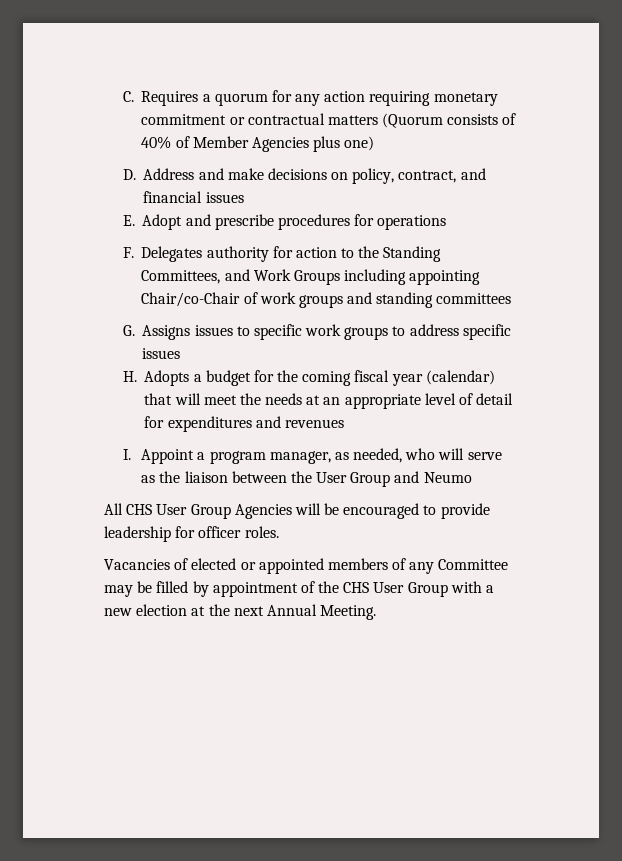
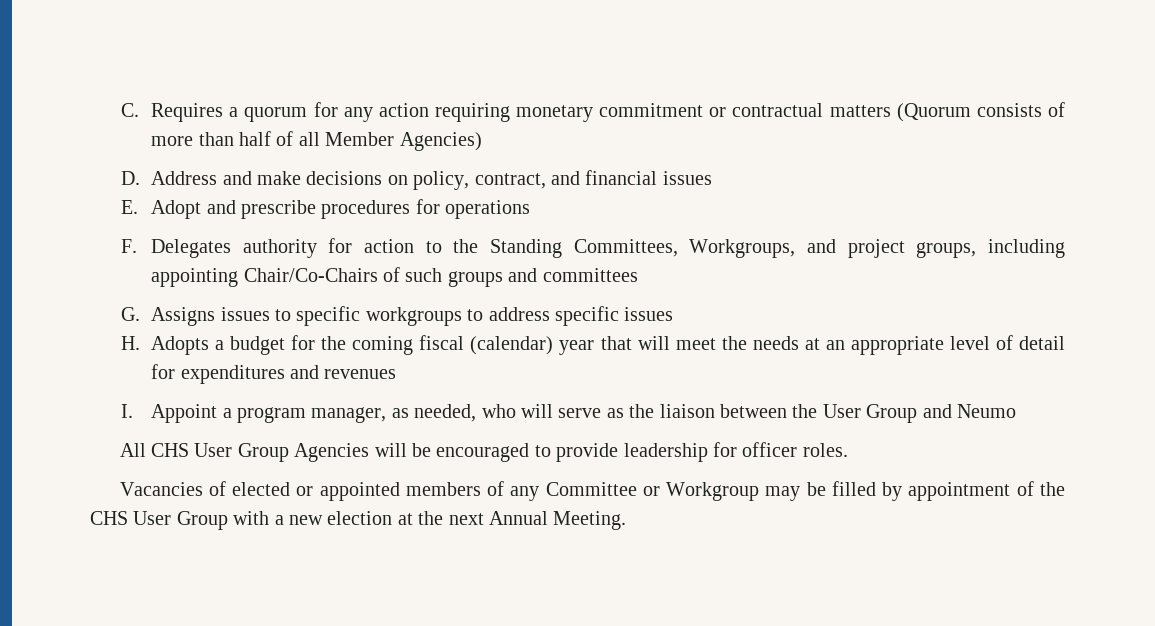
- C. Requires a quorum for any action requiring monetary commitment or contractual matters (Quorum consists of 40% of Member Agencies plus one)
+ C. Requires a quorum for any action requiring monetary commitment or contractual matters (Quorum consists of more than half of all Member Agencies)
- F. Delegates authority for action to the Standing Committees, and Work Groups including appointing Chair/co-Chair of work groups and standing committees
+ F. Delegates authority for action to the Standing Committees, Workgroups, and project groups, including appointing Chair/Co-Chairs of such groups and committees
- G. Assigns issues to specific work groups to address specific issues
+ G. Assigns issues to specific workgroups to address specific issues
- H. Adopts a budget for the coming fiscal year (calendar) that will meet the needs at an appropriate level of detail for expenditures and revenues
+ H. Adopts a budget for the coming fiscal (calendar) year that will meet the needs at an appropriate level of detail for expenditures and revenues
- Vacancies of elected or appointed members of any Committee may be filled by appointment of the CHS User Group with a new election at the next Annual Meeting.
+ Vacancies of elected or appointed members of any Committee or Workgroup may be filled by appointment of the CHS User Group with a new election at the next Annual Meeting.

